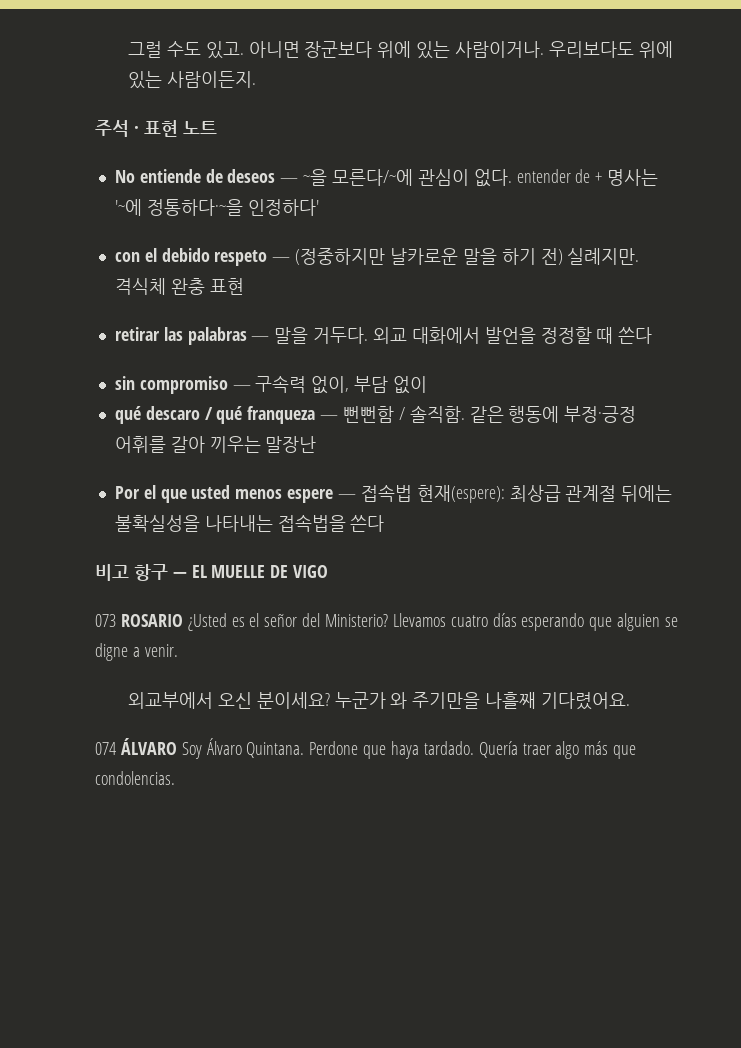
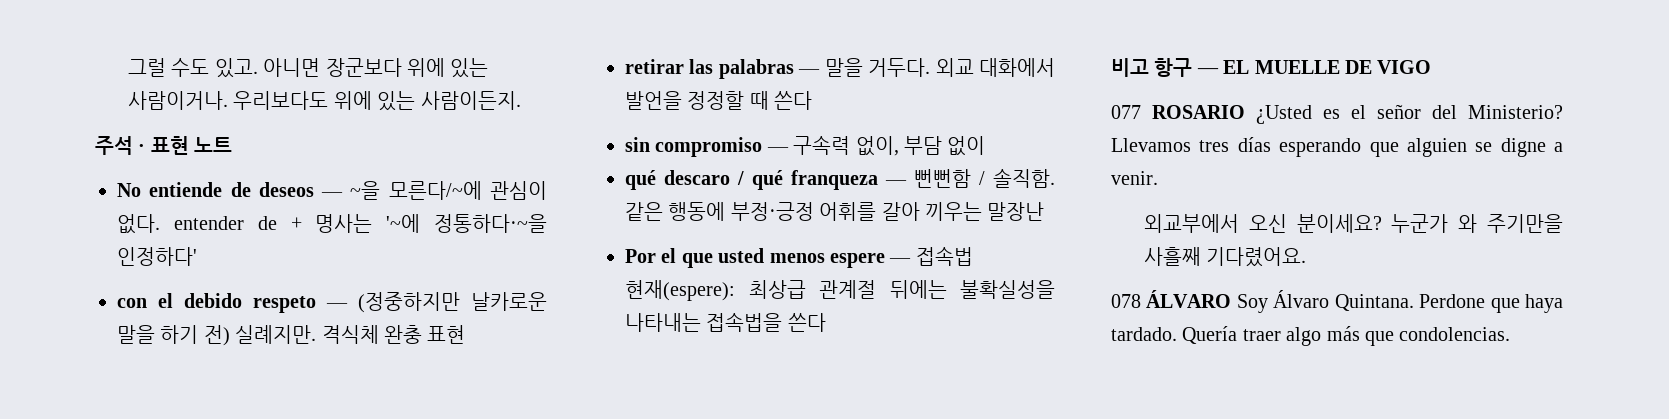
- 073 ROSARIO ¿Usted es el señor del Ministerio?
+ 077 ROSARIO ¿Usted es el señor del Ministerio?
- Llevamos cuatro días esperando que alguien se digne a venir.
+ Llevamos tres días esperando que alguien se digne a venir.
- 누군가 와 주기만을 나흘째 기다렸어요.
+ 누군가 와 주기만을 사흘째 기다렸어요.
- 074 ÁLVARO Soy Álvaro Quintana.
+ 078 ÁLVARO Soy Álvaro Quintana.

